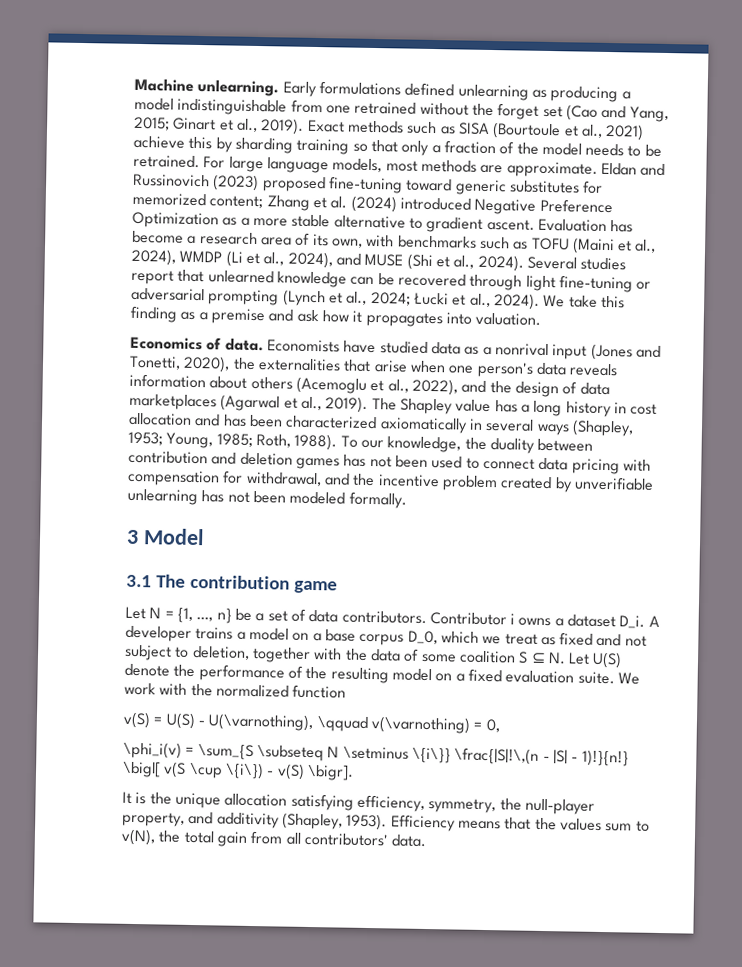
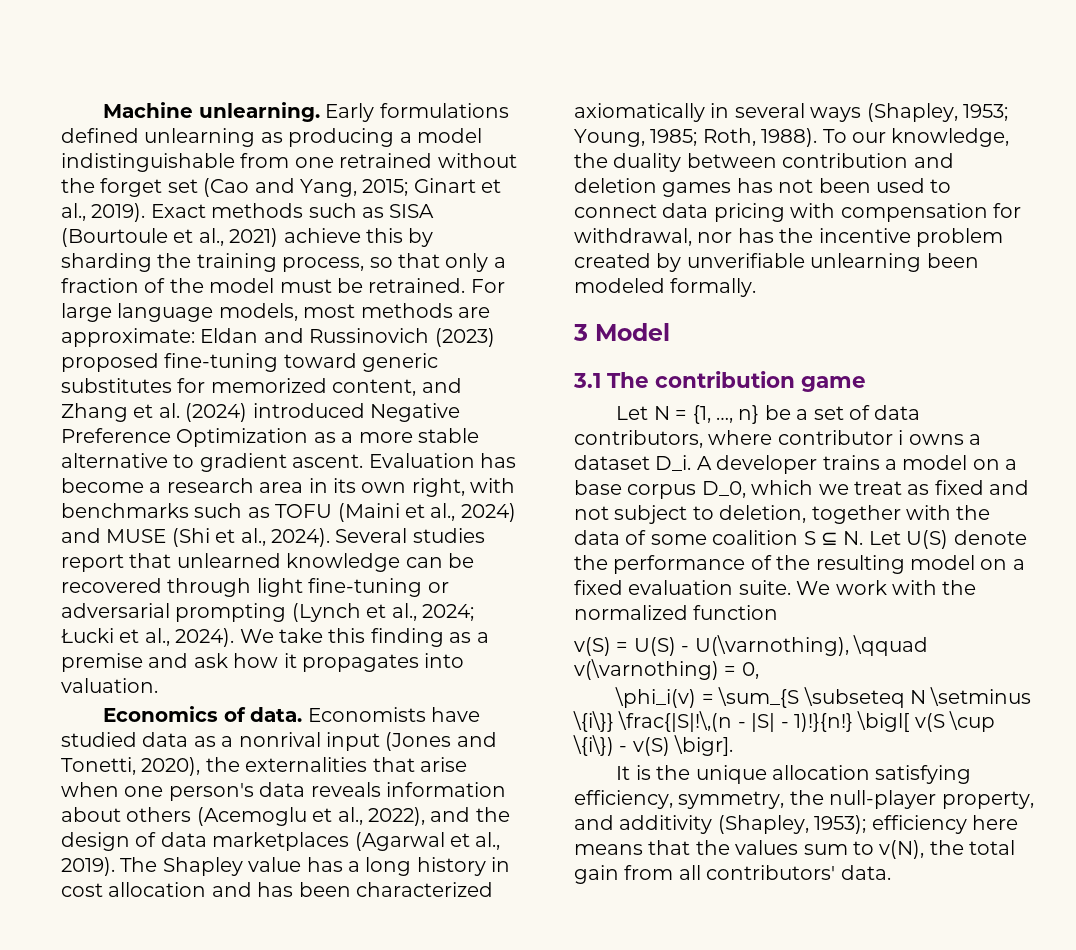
- Exact methods such as SISA (Bourtoule et al., 2021) achieve this by sharding training so that only a fraction of the model needs to be retrained.
+ Exact methods such as SISA (Bourtoule et al., 2021) achieve this by sharding the training process, so that only a fraction of the model must be retrained.
- For large language models, most methods are approximate. Eldan and Russinovich (2023) proposed fine-tuning toward generic substitutes for memorized content; Zhang et al. (2024) introduced Negative Preference Optimization as a more stable alternative to gradient ascent.
+ For large language models, most methods are approximate: Eldan and Russinovich (2023) proposed fine-tuning toward generic substitutes for memorized content, and Zhang et al. (2024) introduced Negative Preference Optimization as a more stable alternative to gradient ascent.
- Evaluation has become a research area of its own, with benchmarks such as TOFU (Maini et al., 2024), WMDP (Li et al., 2024), and MUSE (Shi et al., 2024).
+ Evaluation has become a research area in its own right, with benchmarks such as TOFU (Maini et al., 2024) and MUSE (Shi et al., 2024).
- To our knowledge, the duality between contribution and deletion games has not been used to connect data pricing with compensation for withdrawal, and the incentive problem created by unverifiable unlearning has not been modeled formally.
+ To our knowledge, the duality between contribution and deletion games has not been used to connect data pricing with compensation for withdrawal, nor has the incentive problem created by unverifiable unlearning been modeled formally.
- Let N = {1, …, n} be a set of data contributors. Contributor i owns a dataset D_i. A developer trains a model on a base corpus D_0, which we treat as fixed and not subject to deletion, together with the data of some coalition S ⊆ N. Let U(S) denote the performance of the resulting model on a fixed evaluation suite.
+ Let N = {1, …, n} be a set of data contributors, where contributor i owns a dataset D_i. A developer trains a model on a base corpus D_0, which we treat as fixed and not subject to deletion, together with the data of some coalition S ⊆ N. Let U(S) denote the performance of the resulting model on a fixed evaluation suite.
- It is the unique allocation satisfying efficiency, symmetry, the null-player property, and additivity (Shapley, 1953). Efficiency means that the values sum to v(N), the total gain from all contributors' data.
+ It is the unique allocation satisfying efficiency, symmetry, the null-player property, and additivity (Shapley, 1953); efficiency here means that the values sum to v(N), the total gain from all contributors' data.

